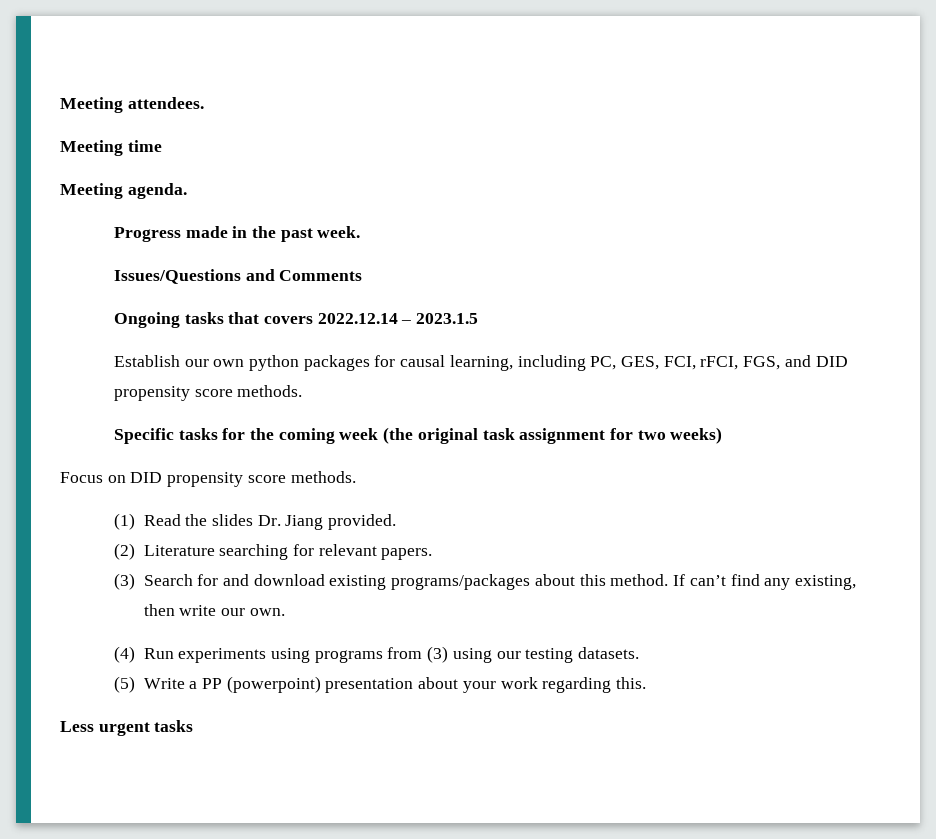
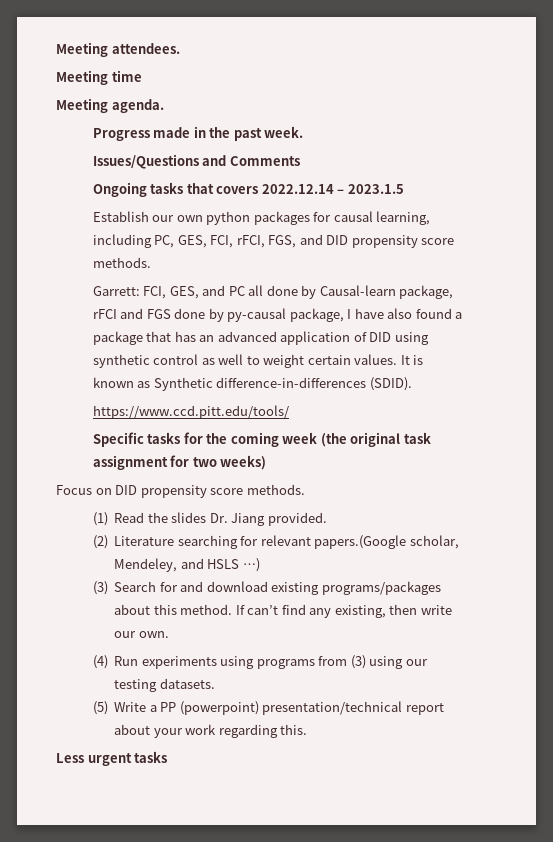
+ Garrett: FCI, GES, and PC all done by Causal-learn package, rFCI and FGS done by py-causal package, I have also found a package that has an advanced application of DID using synthetic control as well to weight certain values. It is known as Synthetic difference-in-differences (SDID).
+ https://www.ccd.pitt.edu/tools/
- (2) Literature searching for relevant papers.
+ (2) Literature searching for relevant papers.(Google scholar, Mendeley, and HSLS …)
- (5) Write a PP (powerpoint) presentation about your work regarding this.
+ (5) Write a PP (powerpoint) presentation/technical report about your work regarding this.

